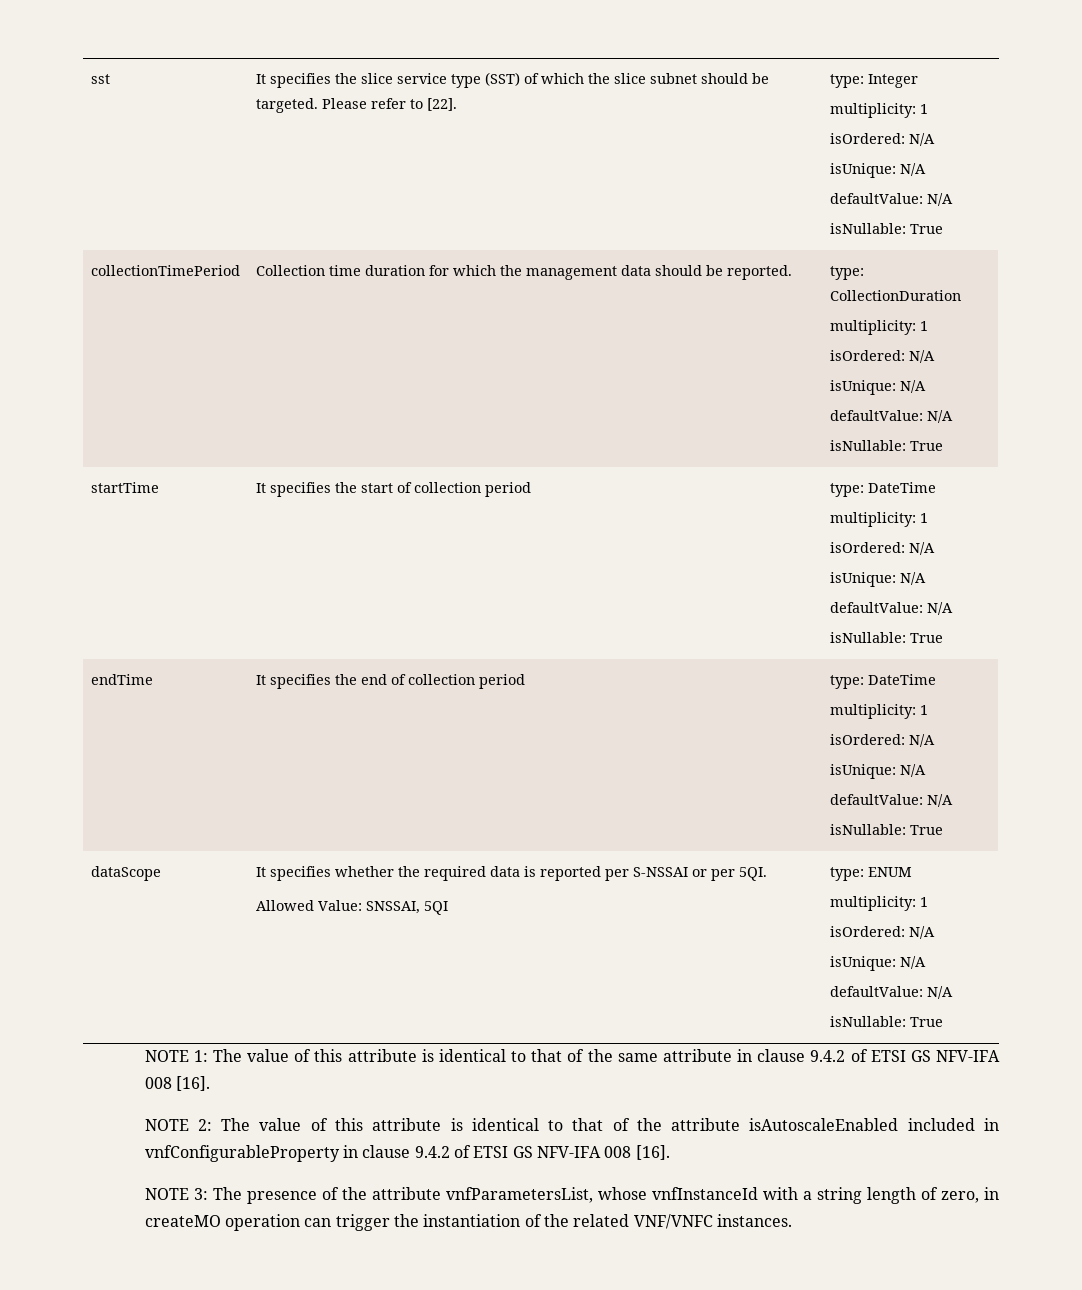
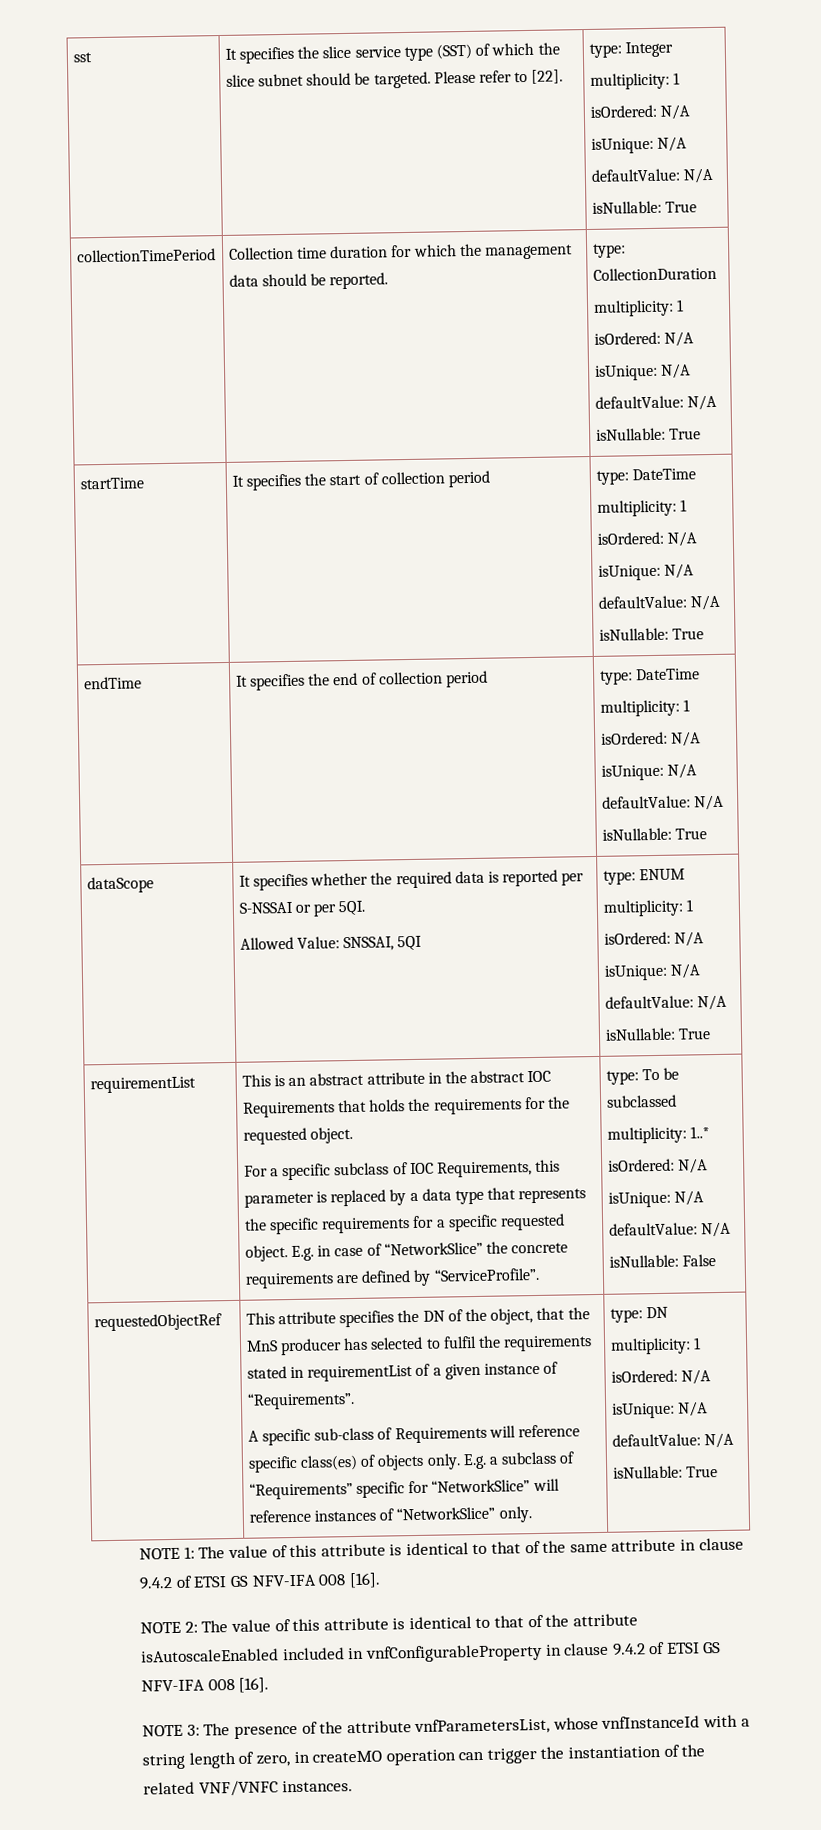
+ requirementList | This is an abstract attribute in the abstract IOC Requirements that holds the requirements for the requested object.
+ For a specific subclass of IOC Requirements, this parameter is replaced by a data type that represents the specific requirements for a specific requested object. E.g. in case of “NetworkSlice” the concrete requirements are defined by “ServiceProfile”. | type: To be subclassed
+ multiplicity: 1..*
+ isOrdered: N/A
+ isUnique: N/A
+ defaultValue: N/A
+ isNullable: False
+ requestedObjectRef | This attribute specifies the DN of the object, that the MnS producer has selected to fulfil the requirements stated in requirementList of a given instance of “Requirements”.
+ A specific sub-class of Requirements will reference specific class(es) of objects only. E.g. a subclass of “Requirements” specific for “NetworkSlice” will reference instances of “NetworkSlice” only. | type: DN
+ multiplicity: 1
+ isOrdered: N/A
+ isUnique: N/A
+ defaultValue: N/A
+ isNullable: True

